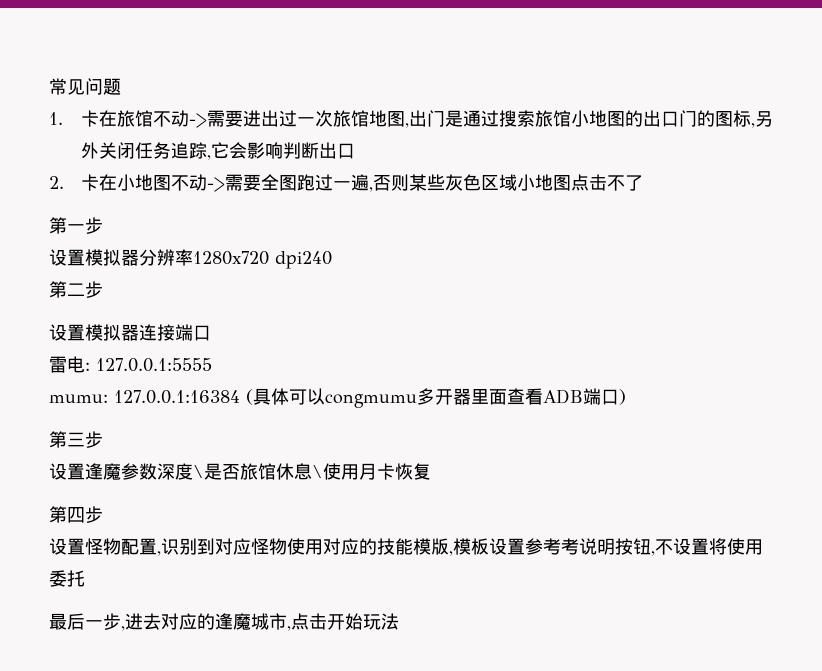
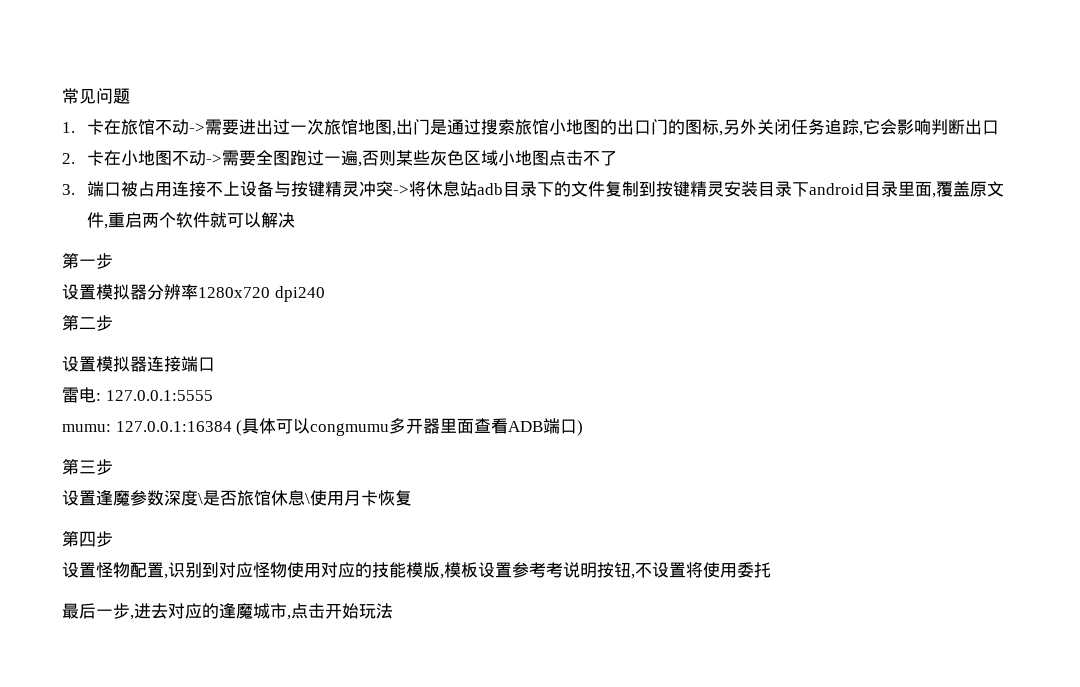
+ 3.端口被占用连接不上设备与按键精灵冲突->将休息站adb目录下的文件复制到按键精灵安装目录下android目录里面,覆盖原文件,重启两个软件就可以解决

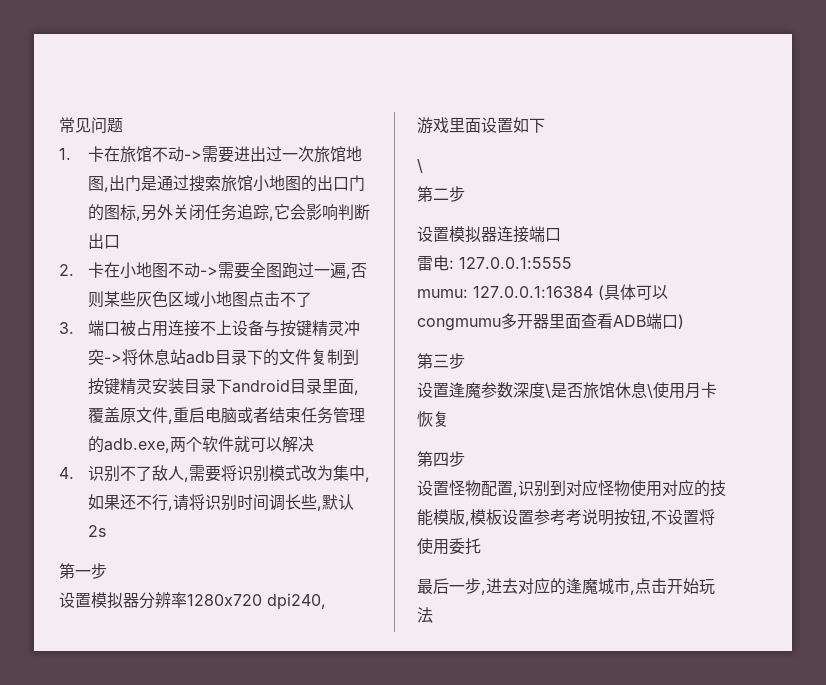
- 3.端口被占用连接不上设备与按键精灵冲突->将休息站adb目录下的文件复制到按键精灵安装目录下android目录里面,覆盖原文件,重启两个软件就可以解决
+ 3.端口被占用连接不上设备与按键精灵冲突->将休息站adb目录下的文件复制到按键精灵安装目录下android目录里面,覆盖原文件,重启电脑或者结束任务管理的adb.exe,两个软件就可以解决
+ 4.识别不了敌人,需要将识别模式改为集中,如果还不行,请将识别时间调长些,默认2s
- 设置模拟器分辨率1280x720 dpi240
+ 设置模拟器分辨率1280x720 dpi240,
+ 游戏里面设置如下
+ \

